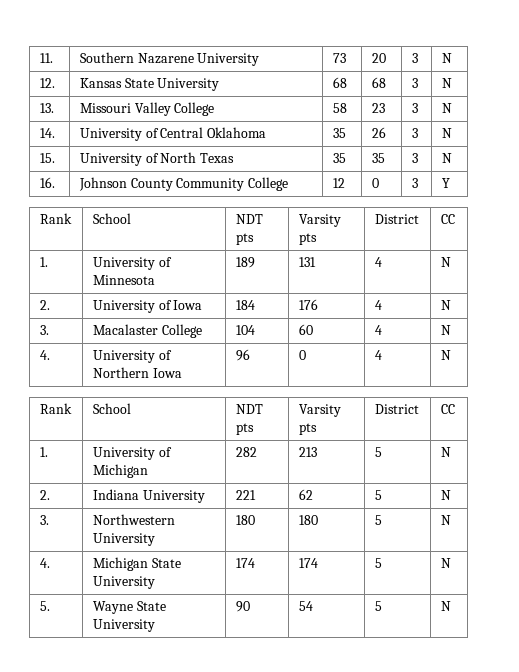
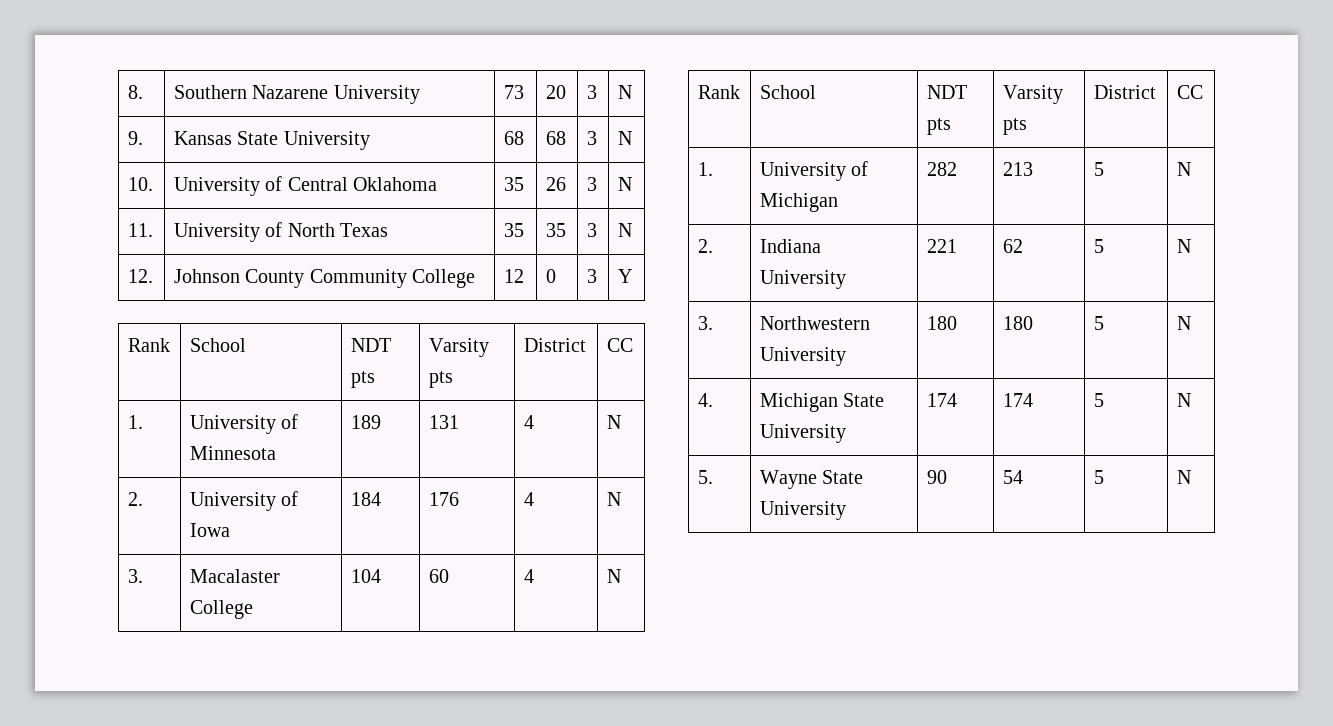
- 11. | Southern Nazarene University | 73 | 20 | 3 | N
+ 8. | Southern Nazarene University | 73 | 20 | 3 | N
- 12. | Kansas State University | 68 | 68 | 3 | N
+ 9. | Kansas State University | 68 | 68 | 3 | N
- 13. | Missouri Valley College | 58 | 23 | 3 | N
- 14. | University of Central Oklahoma | 35 | 26 | 3 | N
+ 10. | University of Central Oklahoma | 35 | 26 | 3 | N
- 15. | University of North Texas | 35 | 35 | 3 | N
+ 11. | University of North Texas | 35 | 35 | 3 | N
- 16. | Johnson County Community College | 12 | 0 | 3 | Y
+ 12. | Johnson County Community College | 12 | 0 | 3 | Y
- 4. | University of Northern Iowa | 96 | 0 | 4 | N

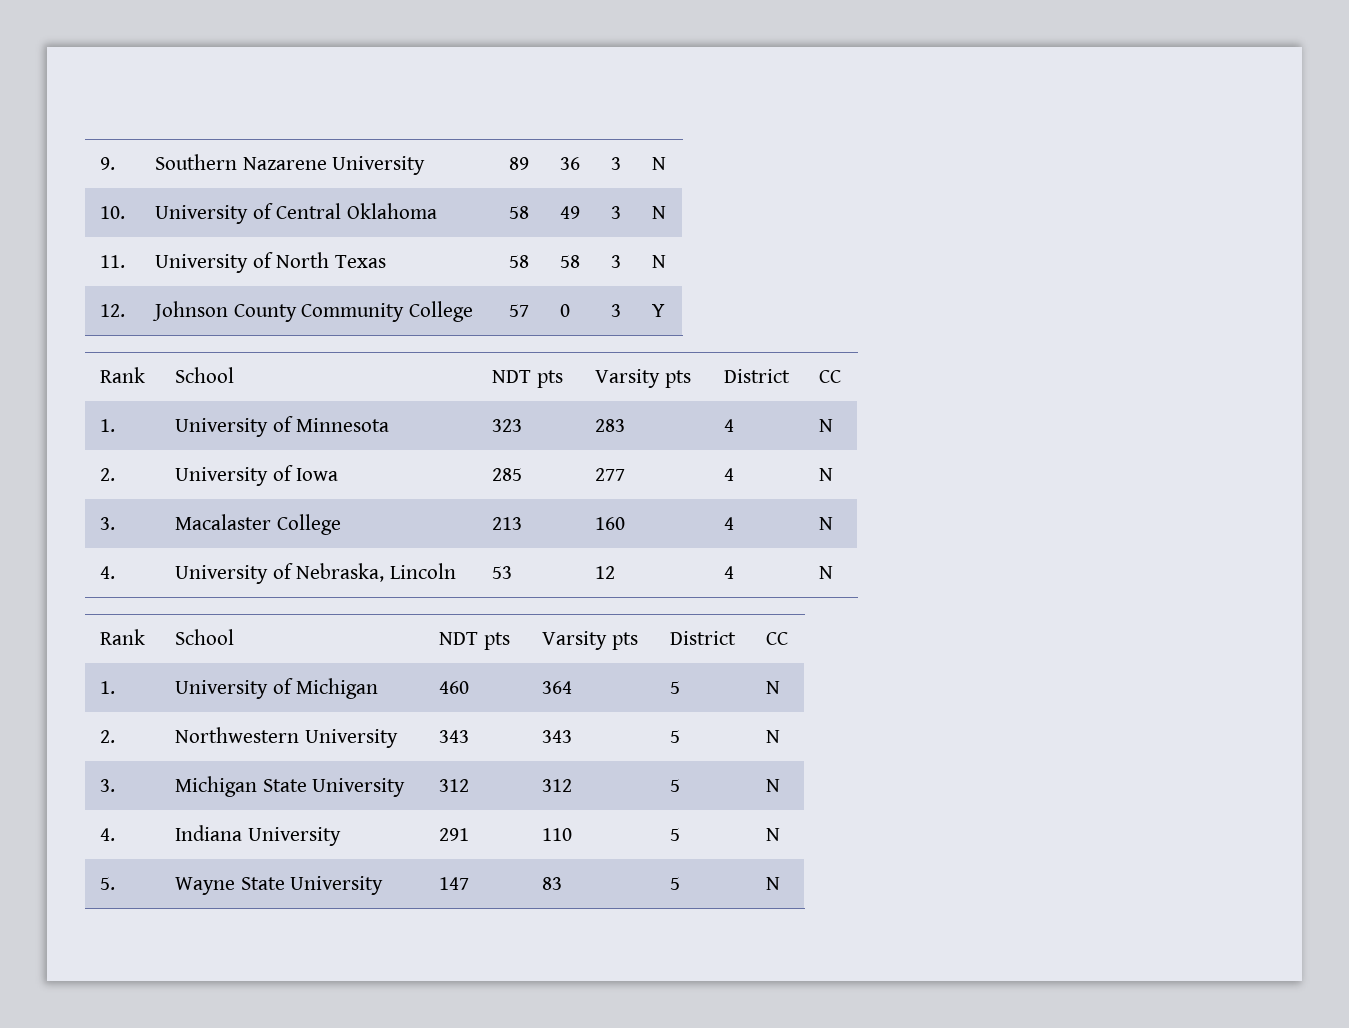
- 8. | Southern Nazarene University | 73 | 20 | 3 | N
- 9. | Kansas State University | 68 | 68 | 3 | N
+ 9. | Southern Nazarene University | 89 | 36 | 3 | N
- 10. | University of Central Oklahoma | 35 | 26 | 3 | N
+ 10. | University of Central Oklahoma | 58 | 49 | 3 | N
- 11. | University of North Texas | 35 | 35 | 3 | N
+ 11. | University of North Texas | 58 | 58 | 3 | N
- 12. | Johnson County Community College | 12 | 0 | 3 | Y
+ 12. | Johnson County Community College | 57 | 0 | 3 | Y
- 1. | University of Minnesota | 189 | 131 | 4 | N
+ 1. | University of Minnesota | 323 | 283 | 4 | N
- 2. | University of Iowa | 184 | 176 | 4 | N
+ 2. | University of Iowa | 285 | 277 | 4 | N
- 3. | Macalaster College | 104 | 60 | 4 | N
+ 3. | Macalaster College | 213 | 160 | 4 | N
+ 4. | University of Nebraska, Lincoln | 53 | 12 | 4 | N
- 1. | University of Michigan | 282 | 213 | 5 | N
+ 1. | University of Michigan | 460 | 364 | 5 | N
- 2. | Indiana University | 221 | 62 | 5 | N
+ 2. | Northwestern University | 343 | 343 | 5 | N
- 3. | Northwestern University | 180 | 180 | 5 | N
+ 3. | Michigan State University | 312 | 312 | 5 | N
- 4. | Michigan State University | 174 | 174 | 5 | N
+ 4. | Indiana University | 291 | 110 | 5 | N
- 5. | Wayne State University | 90 | 54 | 5 | N
+ 5. | Wayne State University | 147 | 83 | 5 | N

